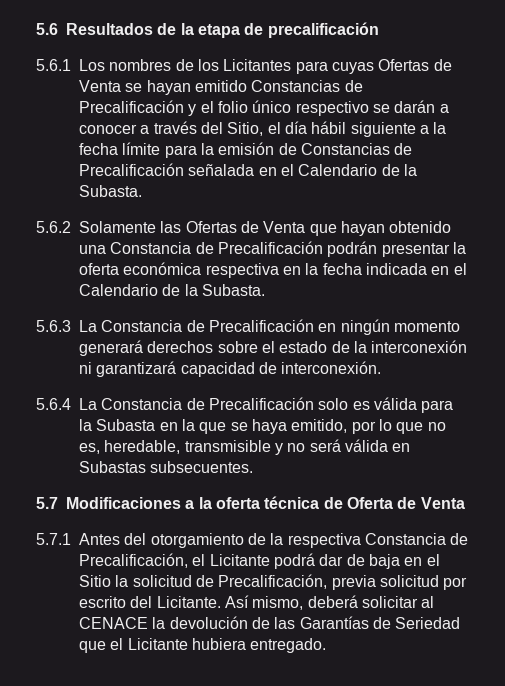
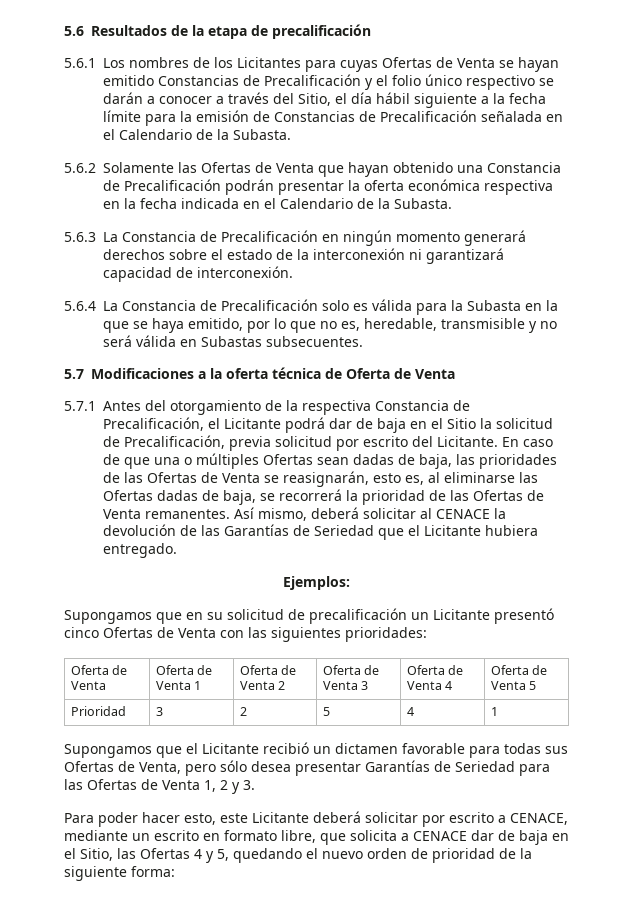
+ En caso de que una o múltiples Ofertas sean dadas de baja, las prioridades de las Ofertas de Venta se reasignarán, esto es, al eliminarse las Ofertas dadas de baja, se recorrerá la prioridad de las Ofertas de Venta remanentes.
+ Ejemplos:
+ Supongamos que en su solicitud de precalificación un Licitante presentó cinco Ofertas de Venta con las siguientes prioridades:
+ Oferta de Venta | Oferta de Venta 1 | Oferta de Venta 2 | Oferta de Venta 3 | Oferta de Venta 4 | Oferta de Venta 5
+ Prioridad | 3 | 2 | 5 | 4 | 1
+ Supongamos que el Licitante recibió un dictamen favorable para todas sus Ofertas de Venta, pero sólo desea presentar Garantías de Seriedad para las Ofertas de Venta 1, 2 y 3.
+ Para poder hacer esto, este Licitante deberá solicitar por escrito a CENACE, mediante un escrito en formato libre, que solicita a CENACE dar de baja en el Sitio, las Ofertas 4 y 5, quedando el nuevo orden de prioridad de la siguiente forma:

